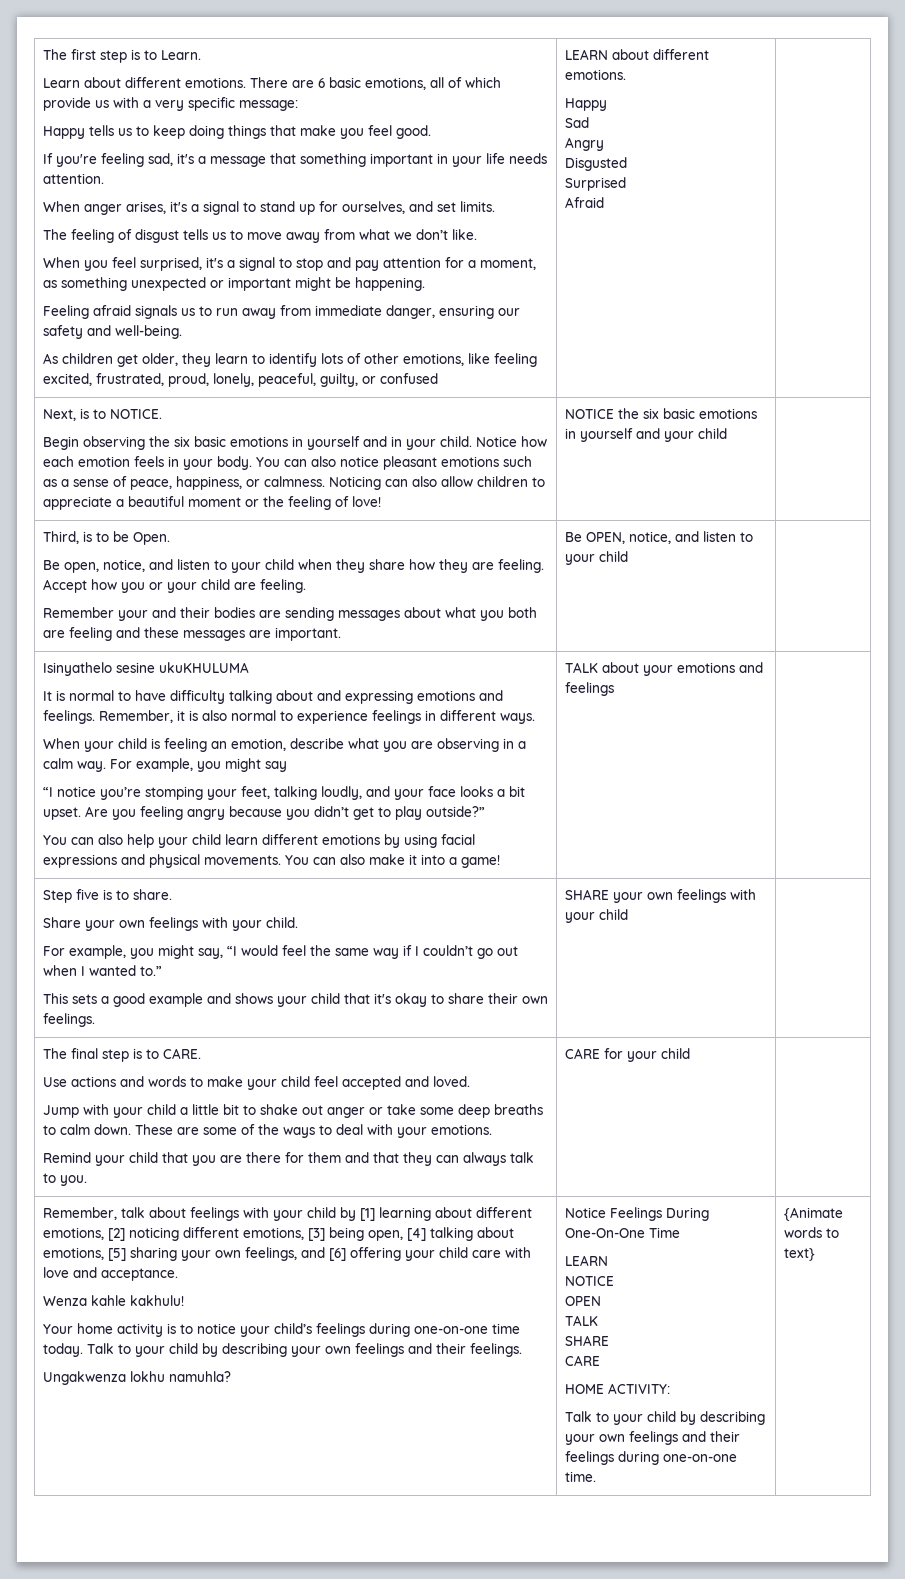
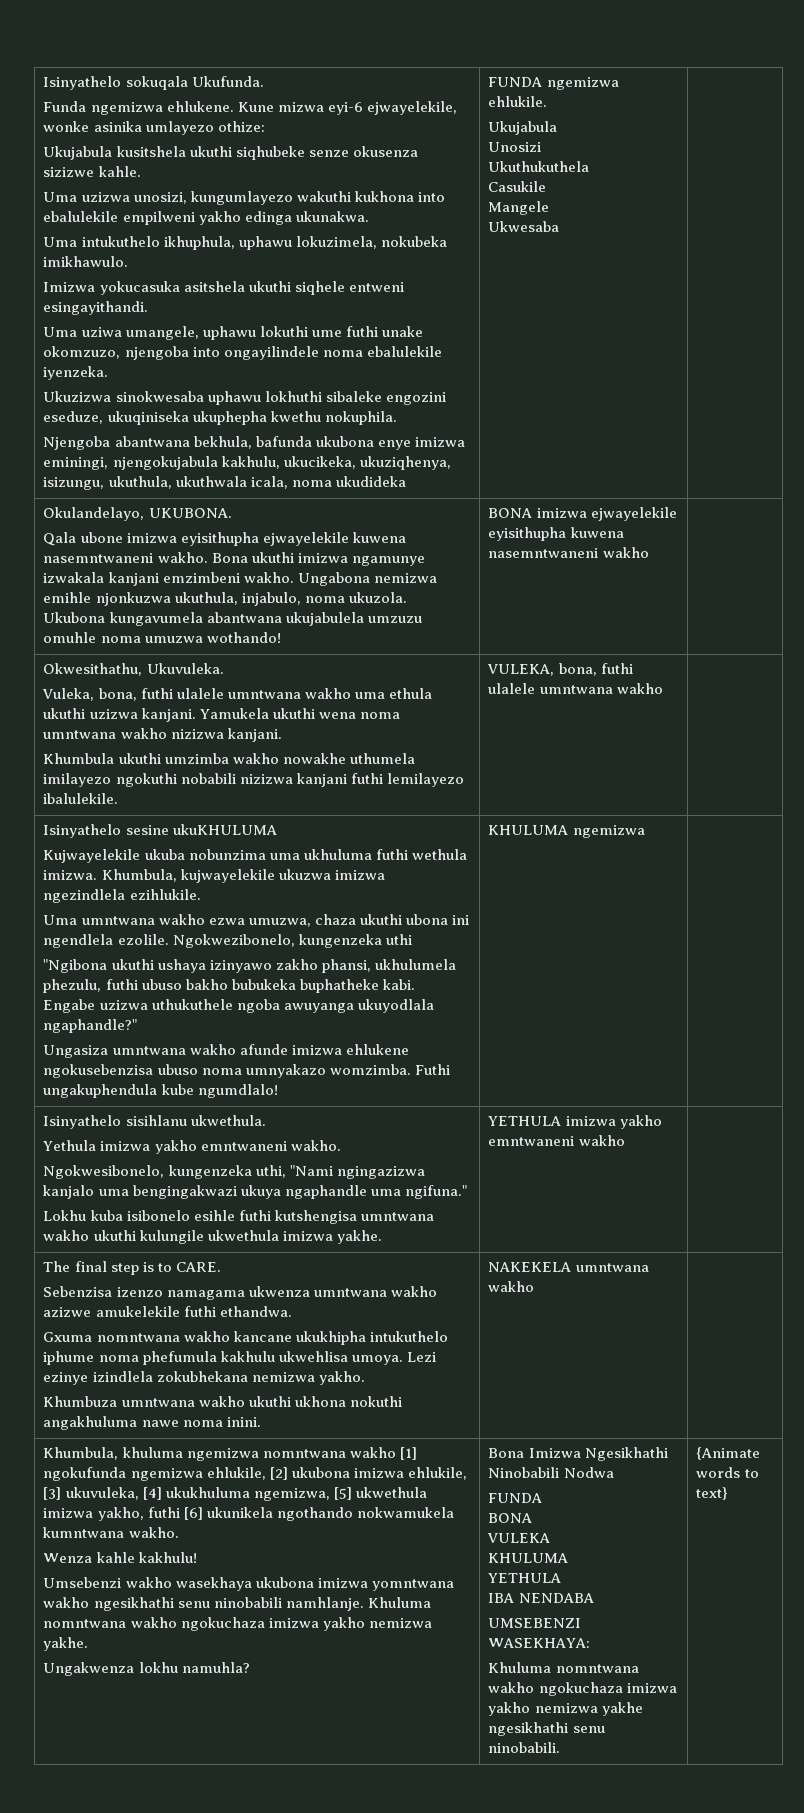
- The first step is to Learn.
- Learn about different emotions. There are 6 basic emotions, all of which provide us with a very specific message:
- Happy tells us to keep doing things that make you feel good.
- If you're feeling sad, it's a message that something important in your life needs attention.
- When anger arises, it's a signal to stand up for ourselves, and set limits.
- The feeling of disgust tells us to move away from what we don’t like.
- When you feel surprised, it's a signal to stop and pay attention for a moment, as something unexpected or important might be happening.
- Feeling afraid signals us to run away from immediate danger, ensuring our safety and well-being.
- As children get older, they learn to identify lots of other emotions, like feeling excited, frustrated, proud, lonely, peaceful, guilty, or confused | LEARN about different emotions.
- Happy
- Sad
- Angry
- Disgusted
- Surprised
- Afraid |
- Next, is to NOTICE.
- Begin observing the six basic emotions in yourself and in your child. Notice how each emotion feels in your body. You can also notice pleasant emotions such as a sense of peace, happiness, or calmness. Noticing can also allow children to appreciate a beautiful moment or the feeling of love! | NOTICE the six basic emotions in yourself and your child |
- Third, is to be Open.
- Be open, notice, and listen to your child when they share how they are feeling. Accept how you or your child are feeling.
- Remember your and their bodies are sending messages about what you both are feeling and these messages are important. | Be OPEN, notice, and listen to your child |
+ Isinyathelo sokuqala Ukufunda.
+ Funda ngemizwa ehlukene. Kune mizwa eyi-6 ejwayelekile, wonke asinika umlayezo othize:
+ Ukujabula kusitshela ukuthi siqhubeke senze okusenza sizizwe kahle.
+ Uma uzizwa unosizi, kungumlayezo wakuthi kukhona into ebalulekile empilweni yakho edinga ukunakwa.
+ Uma intukuthelo ikhuphula, uphawu lokuzimela, nokubeka imikhawulo.
+ Imizwa yokucasuka asitshela ukuthi siqhele entweni esingayithandi.
+ Uma uziwa umangele, uphawu lokuthi ume futhi unake okomzuzo, njengoba into ongayilindele noma ebalulekile iyenzeka.
+ Ukuzizwa sinokwesaba uphawu lokhuthi sibaleke engozini eseduze, ukuqiniseka ukuphepha kwethu nokuphila.
+ Njengoba abantwana bekhula, bafunda ukubona enye imizwa eminingi, njengokujabula kakhulu, ukucikeka, ukuziqhenya, isizungu, ukuthula, ukuthwala icala, noma ukudideka | FUNDA ngemizwa ehlukile.
+ Ukujabula
+ Unosizi
+ Ukuthukuthela
+ Casukile
+ Mangele
+ Ukwesaba |
+ Okulandelayo, UKUBONA.
+ Qala ubone imizwa eyisithupha ejwayelekile kuwena nasemntwaneni wakho. Bona ukuthi imizwa ngamunye izwakala kanjani emzimbeni wakho. Ungabona nemizwa emihle njonkuzwa ukuthula, injabulo, noma ukuzola. Ukubona kungavumela abantwana ukujabulela umzuzu omuhle noma umuzwa wothando! | BONA imizwa ejwayelekile eyisithupha kuwena nasemntwaneni wakho |
+ Okwesithathu, Ukuvuleka.
+ Vuleka, bona, futhi ulalele umntwana wakho uma ethula ukuthi uzizwa kanjani. Yamukela ukuthi wena noma umntwana wakho nizizwa kanjani.
+ Khumbula ukuthi umzimba wakho nowakhe uthumela imilayezo ngokuthi nobabili nizizwa kanjani futhi lemilayezo ibalulekile. | VULEKA, bona, futhi ulalele umntwana wakho |
  Isinyathelo sesine ukuKHULUMA
- It is normal to have difficulty talking about and expressing emotions and feelings. Remember, it is also normal to experience feelings in different ways.
- When your child is feeling an emotion, describe what you are observing in a calm way. For example, you might say
- “I notice you’re stomping your feet, talking loudly, and your face looks a bit upset. Are you feeling angry because you didn’t get to play outside?”
- You can also help your child learn different emotions by using facial expressions and physical movements. You can also make it into a game! | TALK about your emotions and feelings |
- Step five is to share.
- Share your own feelings with your child.
- For example, you might say, “I would feel the same way if I couldn’t go out when I wanted to.”
- This sets a good example and shows your child that it's okay to share their own feelings. | SHARE your own feelings with your child
+ Kujwayelekile ukuba nobunzima uma ukhuluma futhi wethula imizwa. Khumbula, kujwayelekile ukuzwa imizwa ngezindlela ezihlukile.
+ Uma umntwana wakho ezwa umuzwa, chaza ukuthi ubona ini ngendlela ezolile. Ngokwezibonelo, kungenzeka uthi
+ "Ngibona ukuthi ushaya izinyawo zakho phansi, ukhulumela phezulu, futhi ubuso bakho bubukeka buphatheke kabi. Engabe uzizwa uthukuthele ngoba awuyanga ukuyodlala ngaphandle?"
+ Ungasiza umntwana wakho afunde imizwa ehlukene ngokusebenzisa ubuso noma umnyakazo womzimba. Futhi ungakuphendula kube ngumdlalo! | KHULUMA ngemizwa |
+ Isinyathelo sisihlanu ukwethula.
+ Yethula imizwa yakho emntwaneni wakho.
+ Ngokwesibonelo, kungenzeka uthi, "Nami ngingazizwa kanjalo uma bengingakwazi ukuya ngaphandle uma ngifuna."
+ Lokhu kuba isibonelo esihle futhi kutshengisa umntwana wakho ukuthi kulungile ukwethula imizwa yakhe. | YETHULA imizwa yakho emntwaneni wakho |
- Use actions and words to make your child feel accepted and loved.
- Jump with your child a little bit to shake out anger or take some deep breaths to calm down. These are some of the ways to deal with your emotions.
- Remind your child that you are there for them and that they can always talk to you. | CARE for your child |
- Remember, talk about feelings with your child by [1] learning about different emotions, [2] noticing different emotions, [3] being open, [4] talking about emotions, [5] sharing your own feelings, and [6] offering your child care with love and acceptance.
+ Sebenzisa izenzo namagama ukwenza umntwana wakho azizwe amukelekile futhi ethandwa.
+ Gxuma nomntwana wakho kancane ukukhipha intukuthelo iphume noma phefumula kakhulu ukwehlisa umoya. Lezi ezinye izindlela zokubhekana nemizwa yakho.
+ Khumbuza umntwana wakho ukuthi ukhona nokuthi angakhuluma nawe noma inini. | NAKEKELA umntwana wakho |
+ Khumbula, khuluma ngemizwa nomntwana wakho [1] ngokufunda ngemizwa ehlukile, [2] ukubona imizwa ehlukile, [3] ukuvuleka, [4] ukukhuluma ngemizwa, [5] ukwethula imizwa yakho, futhi [6] ukunikela ngothando nokwamukela kumntwana wakho.
  Wenza kahle kakhulu!
- Your home activity is to notice your child’s feelings during one-on-one time today. Talk to your child by describing your own feelings and their feelings.
- Ungakwenza lokhu namuhla? | Notice Feelings During One-On-One Time
- LEARN
- NOTICE
- OPEN
- TALK
- SHARE
- CARE
- HOME ACTIVITY:
- Talk to your child by describing your own feelings and their feelings during one-on-one time.
+ Umsebenzi wakho wasekhaya ukubona imizwa yomntwana wakho ngesikhathi senu ninobabili namhlanje. Khuluma nomntwana wakho ngokuchaza imizwa yakho nemizwa yakhe.
+ Ungakwenza lokhu namuhla? | Bona Imizwa Ngesikhathi Ninobabili Nodwa
+ FUNDA
+ BONA
+ VULEKA
+ KHULUMA
+ YETHULA
+ IBA NENDABA
+ UMSEBENZI WASEKHAYA:
+ Khuluma nomntwana wakho ngokuchaza imizwa yakho nemizwa yakhe ngesikhathi senu ninobabili.

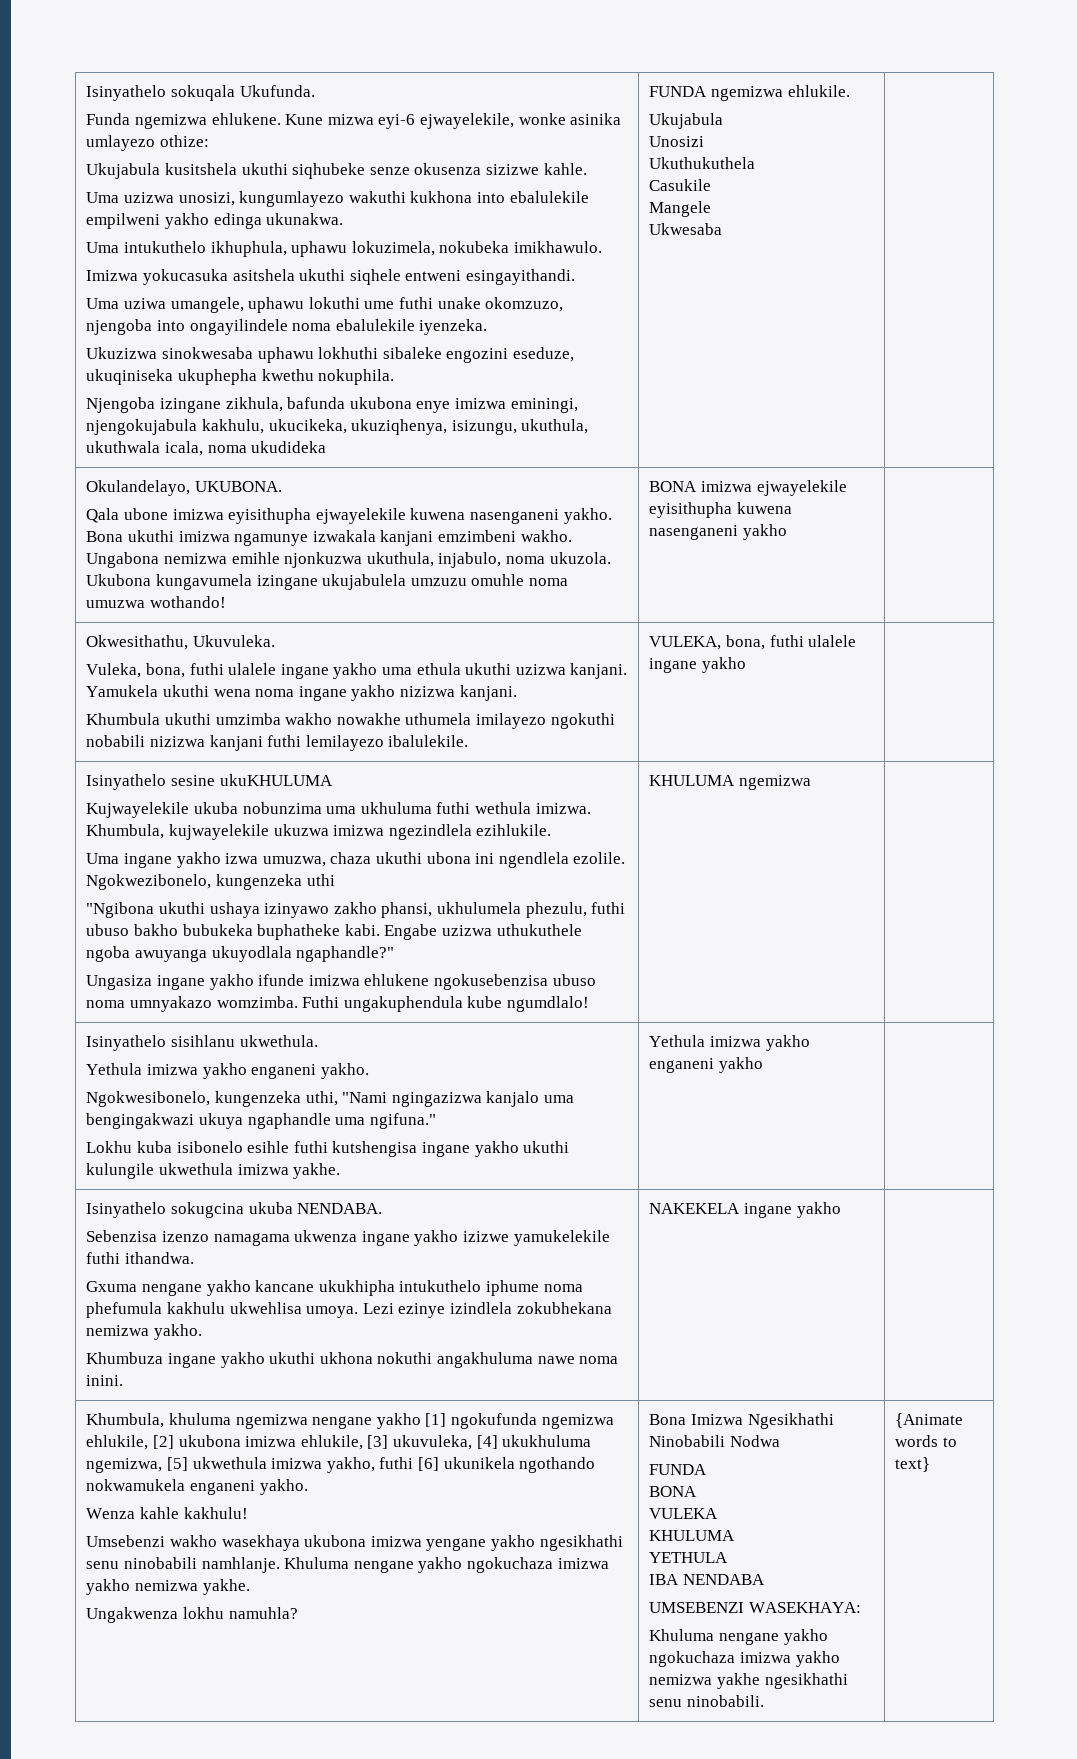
- Njengoba abantwana bekhula, bafunda ukubona enye imizwa eminingi, njengokujabula kakhulu, ukucikeka, ukuziqhenya, isizungu, ukuthula, ukuthwala icala, noma ukudideka
+ Njengoba izingane zikhula, bafunda ukubona enye imizwa eminingi, njengokujabula kakhulu, ukucikeka, ukuziqhenya, isizungu, ukuthula, ukuthwala icala, noma ukudideka
- Qala ubone imizwa eyisithupha ejwayelekile kuwena nasemntwaneni wakho.
+ Qala ubone imizwa eyisithupha ejwayelekile kuwena nasenganeni yakho.
- Ukubona kungavumela abantwana ukujabulela umzuzu omuhle noma umuzwa wothando!
+ Ukubona kungavumela izingane ukujabulela umzuzu omuhle noma umuzwa wothando!
- BONA imizwa ejwayelekile eyisithupha kuwena nasemntwaneni wakho
+ BONA imizwa ejwayelekile eyisithupha kuwena nasenganeni yakho
- Vuleka, bona, futhi ulalele umntwana wakho uma ethula ukuthi uzizwa kanjani.
+ Vuleka, bona, futhi ulalele ingane yakho uma ethula ukuthi uzizwa kanjani.
- Yamukela ukuthi wena noma umntwana wakho nizizwa kanjani.
+ Yamukela ukuthi wena noma ingane yakho nizizwa kanjani.
- VULEKA, bona, futhi ulalele umntwana wakho
+ VULEKA, bona, futhi ulalele ingane yakho
- Uma umntwana wakho ezwa umuzwa, chaza ukuthi ubona ini ngendlela ezolile.
+ Uma ingane yakho izwa umuzwa, chaza ukuthi ubona ini ngendlela ezolile.
- Ungasiza umntwana wakho afunde imizwa ehlukene ngokusebenzisa ubuso noma umnyakazo womzimba.
+ Ungasiza ingane yakho ifunde imizwa ehlukene ngokusebenzisa ubuso noma umnyakazo womzimba.
  Isinyathelo sisihlanu ukwethula.
- Yethula imizwa yakho emntwaneni wakho.
+ Yethula imizwa yakho enganeni yakho.
  Ngokwesibonelo, kungenzeka uthi, "Nami ngingazizwa kanjalo uma bengingakwazi ukuya ngaphandle uma ngifuna."
- Lokhu kuba isibonelo esihle futhi kutshengisa umntwana wakho ukuthi kulungile ukwethula imizwa yakhe. | YETHULA imizwa yakho emntwaneni wakho |
- The final step is to CARE.
- Sebenzisa izenzo namagama ukwenza umntwana wakho azizwe amukelekile futhi ethandwa.
+ Lokhu kuba isibonelo esihle futhi kutshengisa ingane yakho ukuthi kulungile ukwethula imizwa yakhe. | Yethula imizwa yakho enganeni yakho |
+ Isinyathelo sokugcina ukuba NENDABA.
+ Sebenzisa izenzo namagama ukwenza ingane yakho izizwe yamukelekile futhi ithandwa.
- Gxuma nomntwana wakho kancane ukukhipha intukuthelo iphume noma phefumula kakhulu ukwehlisa umoya.
+ Gxuma nengane yakho kancane ukukhipha intukuthelo iphume noma phefumula kakhulu ukwehlisa umoya.
- Khumbuza umntwana wakho ukuthi ukhona nokuthi angakhuluma nawe noma inini.
+ Khumbuza ingane yakho ukuthi ukhona nokuthi angakhuluma nawe noma inini.
- NAKEKELA umntwana wakho
+ NAKEKELA ingane yakho
- Khumbula, khuluma ngemizwa nomntwana wakho [1] ngokufunda ngemizwa ehlukile, [2] ukubona imizwa ehlukile, [3] ukuvuleka, [4] ukukhuluma ngemizwa, [5] ukwethula imizwa yakho, futhi [6] ukunikela ngothando nokwamukela kumntwana wakho.
+ Khumbula, khuluma ngemizwa nengane yakho [1] ngokufunda ngemizwa ehlukile, [2] ukubona imizwa ehlukile, [3] ukuvuleka, [4] ukukhuluma ngemizwa, [5] ukwethula imizwa yakho, futhi [6] ukunikela ngothando nokwamukela enganeni yakho.
- Umsebenzi wakho wasekhaya ukubona imizwa yomntwana wakho ngesikhathi senu ninobabili namhlanje.
+ Umsebenzi wakho wasekhaya ukubona imizwa yengane yakho ngesikhathi senu ninobabili namhlanje.
- Khuluma nomntwana wakho ngokuchaza imizwa yakho nemizwa yakhe.
+ Khuluma nengane yakho ngokuchaza imizwa yakho nemizwa yakhe.
- Khuluma nomntwana wakho ngokuchaza imizwa yakho nemizwa yakhe ngesikhathi senu ninobabili.
+ Khuluma nengane yakho ngokuchaza imizwa yakho nemizwa yakhe ngesikhathi senu ninobabili.

